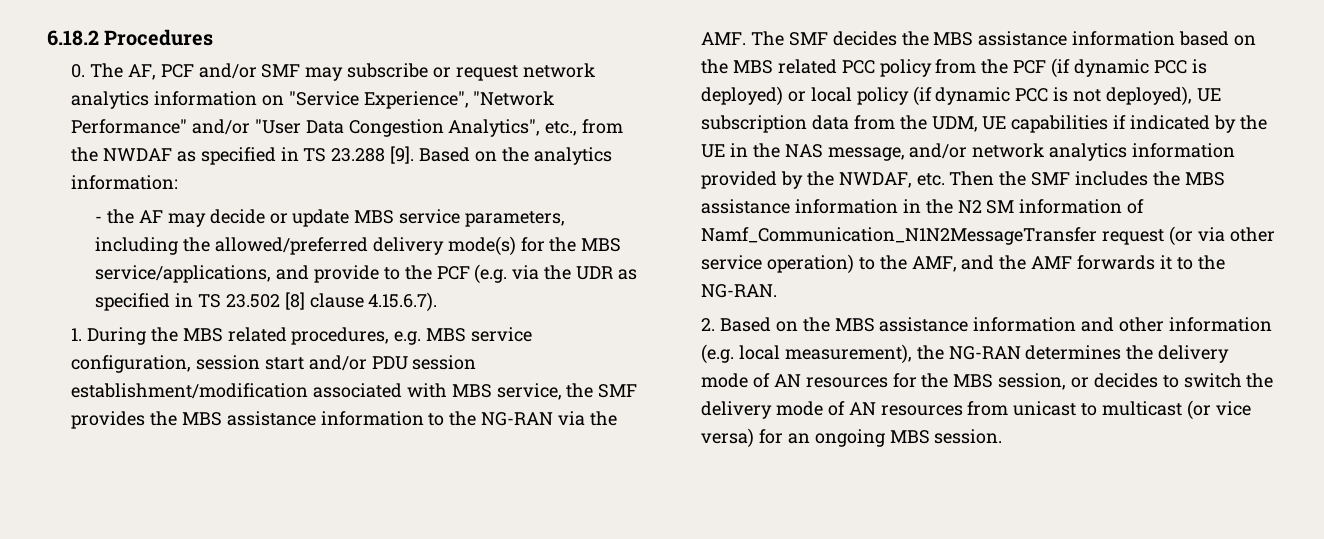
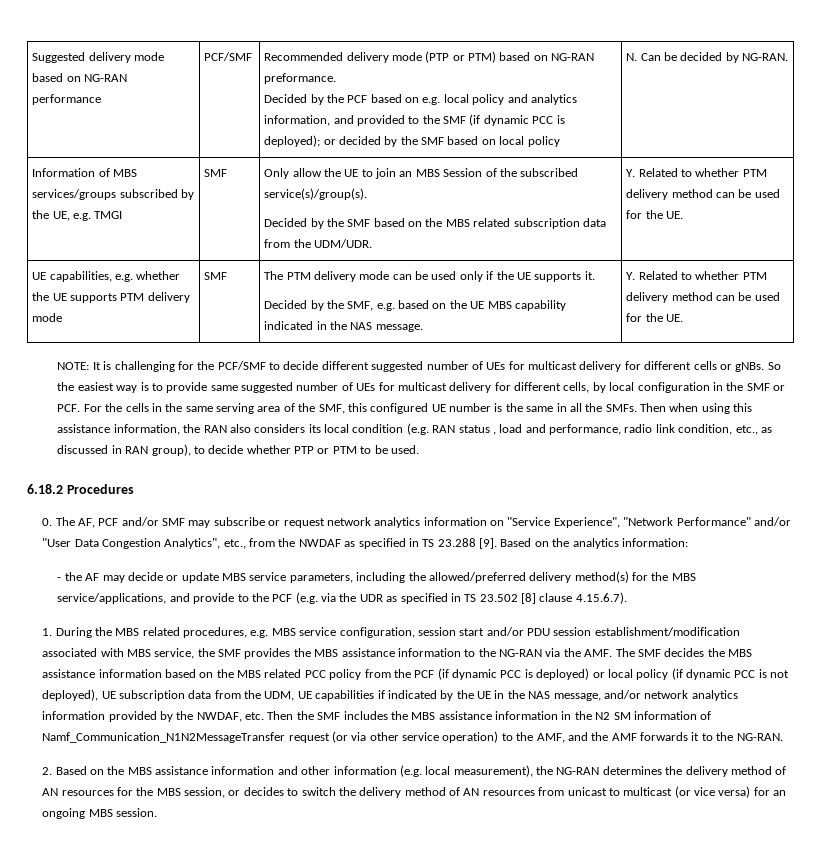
+ Suggested delivery mode based on NG-RAN performance | PCF/SMF | Recommended delivery mode (PTP or PTM) based on NG-RAN preformance.
+ Decided by the PCF based on e.g. local policy and analytics information, and provided to the SMF (if dynamic PCC is deployed); or decided by the SMF based on local policy | N. Can be decided by NG-RAN.
+ Information of MBS services/groups subscribed by the UE, e.g. TMGI | SMF | Only allow the UE to join an MBS Session of the subscribed service(s)/group(s).
+ Decided by the SMF based on the MBS related subscription data from the UDM/UDR. | Y. Related to whether PTM delivery method can be used for the UE.
+ UE capabilities, e.g. whether the UE supports PTM delivery mode | SMF | The PTM delivery mode can be used only if the UE supports it.
+ Decided by the SMF, e.g. based on the UE MBS capability indicated in the NAS message. | Y. Related to whether PTM delivery method can be used for the UE.
+ NOTE: It is challenging for the PCF/SMF to decide different suggested number of UEs for multicast delivery for different cells or gNBs. So the easiest way is to provide same suggested number of UEs for multicast delivery for different cells, by local configuration in the SMF or PCF. For the cells in the same serving area of the SMF, this configured UE number is the same in all the SMFs. Then when using this assistance information, the RAN also considers its local condition (e.g. RAN status , load and performance, radio link condition, etc., as discussed in RAN group), to decide whether PTP or PTM to be used.
- - the AF may decide or update MBS service parameters, including the allowed/preferred delivery mode(s) for the MBS service/applications, and provide to the PCF (e.g. via the UDR as specified in TS 23.502 [8] clause 4.15.6.7).
+ - the AF may decide or update MBS service parameters, including the allowed/preferred delivery method(s) for the MBS service/applications, and provide to the PCF (e.g. via the UDR as specified in TS 23.502 [8] clause 4.15.6.7).
- 2. Based on the MBS assistance information and other information (e.g. local measurement), the NG-RAN determines the delivery mode of AN resources for the MBS session, or decides to switch the delivery mode of AN resources from unicast to multicast (or vice versa) for an ongoing MBS session.
+ 2. Based on the MBS assistance information and other information (e.g. local measurement), the NG-RAN determines the delivery method of AN resources for the MBS session, or decides to switch the delivery method of AN resources from unicast to multicast (or vice versa) for an ongoing MBS session.

